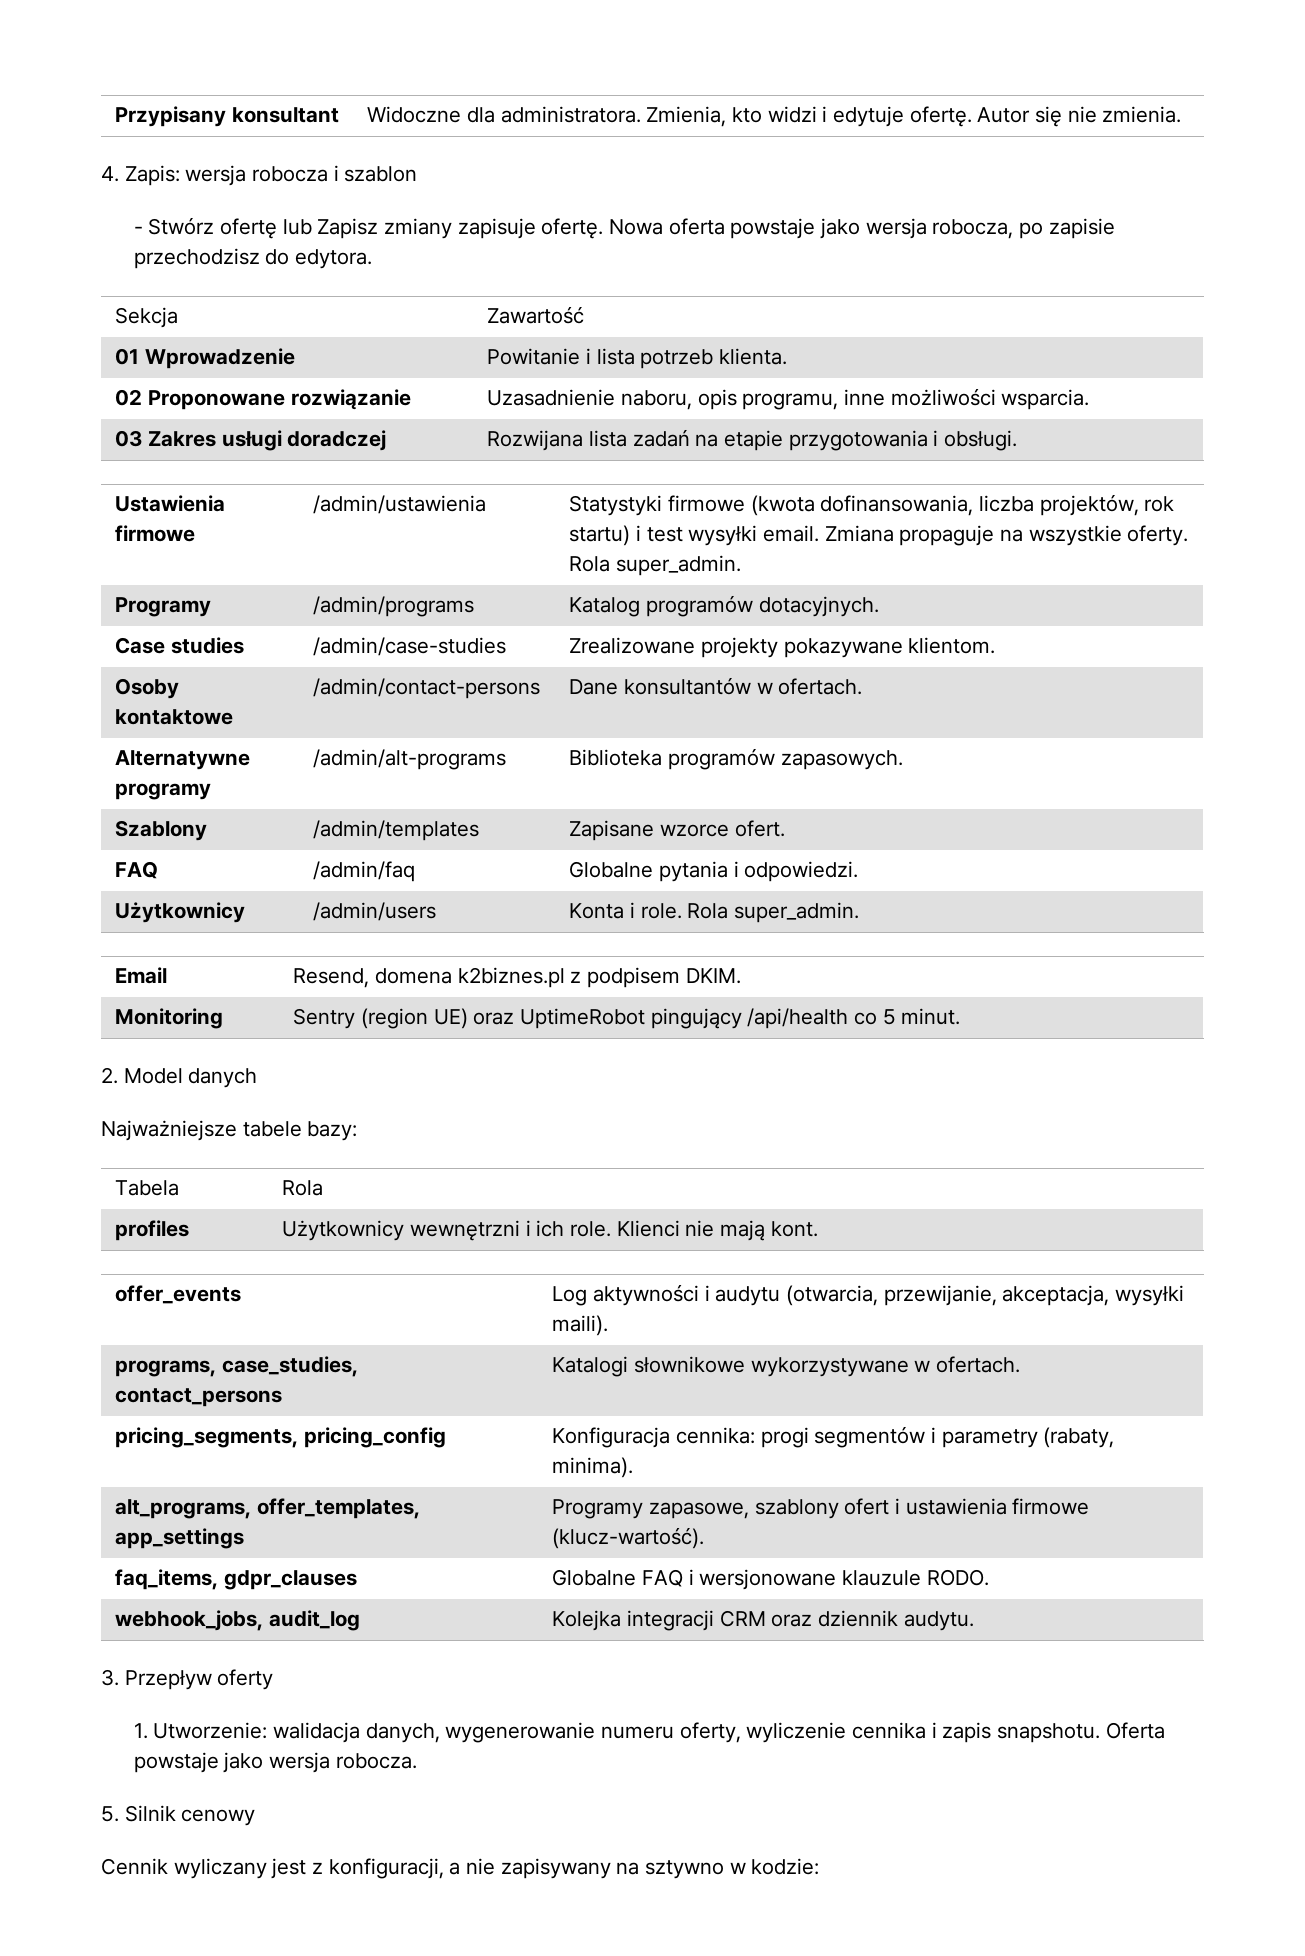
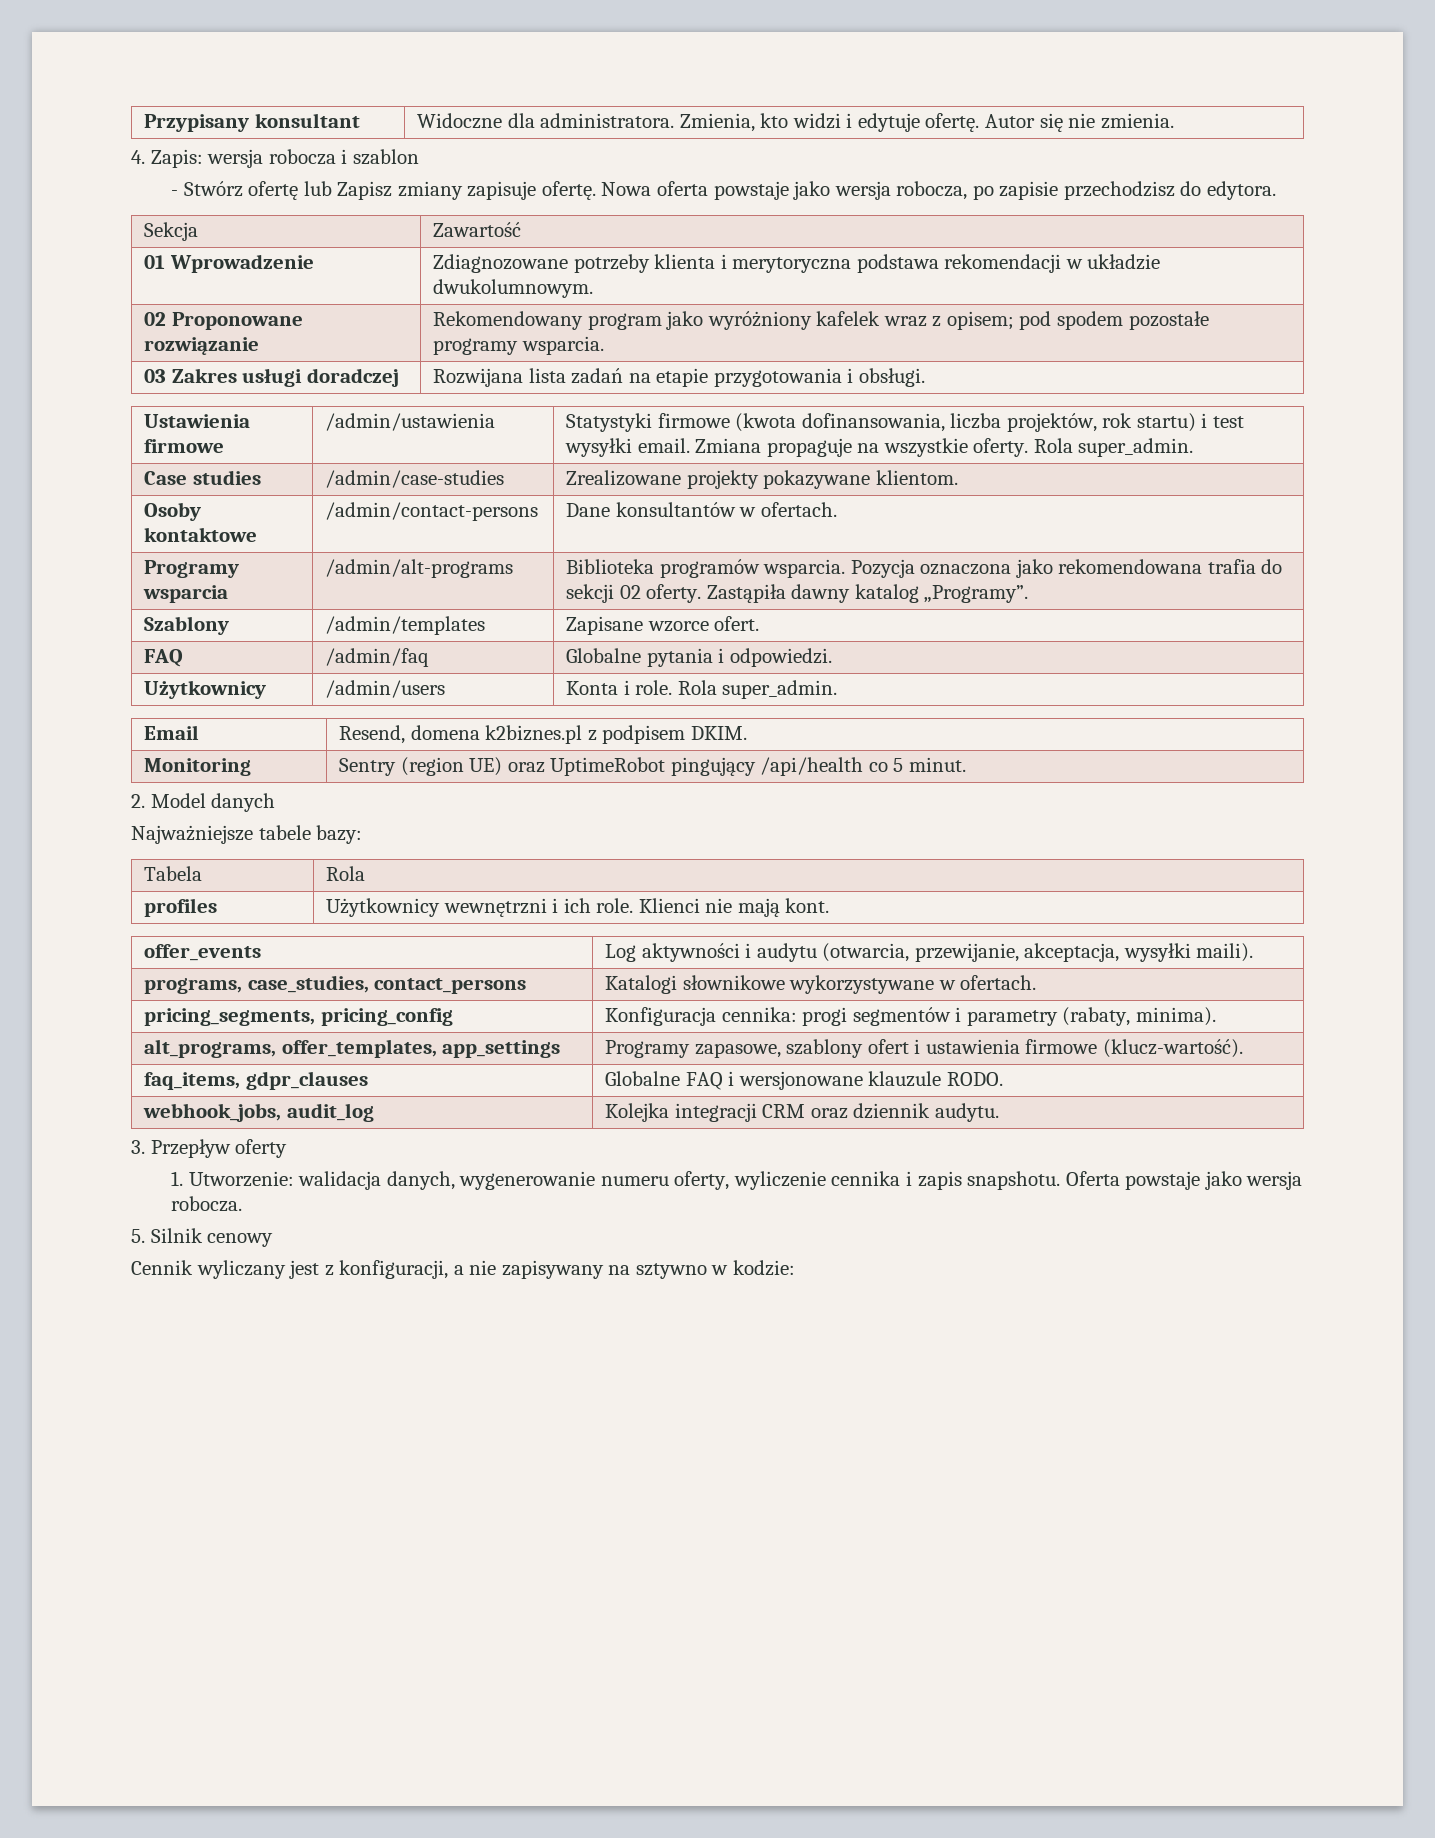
- 01 Wprowadzenie | Powitanie i lista potrzeb klienta.
- 02 Proponowane rozwiązanie | Uzasadnienie naboru, opis programu, inne możliwości wsparcia.
+ 01 Wprowadzenie | Zdiagnozowane potrzeby klienta i merytoryczna podstawa rekomendacji w układzie dwukolumnowym.
+ 02 Proponowane rozwiązanie | Rekomendowany program jako wyróżniony kafelek wraz z opisem; pod spodem pozostałe programy wsparcia.
- Programy | /admin/programs | Katalog programów dotacyjnych.
- Alternatywne programy | /admin/alt-programs | Biblioteka programów zapasowych.
+ Programy wsparcia | /admin/alt-programs | Biblioteka programów wsparcia. Pozycja oznaczona jako rekomendowana trafia do sekcji 02 oferty. Zastąpiła dawny katalog „Programy”.

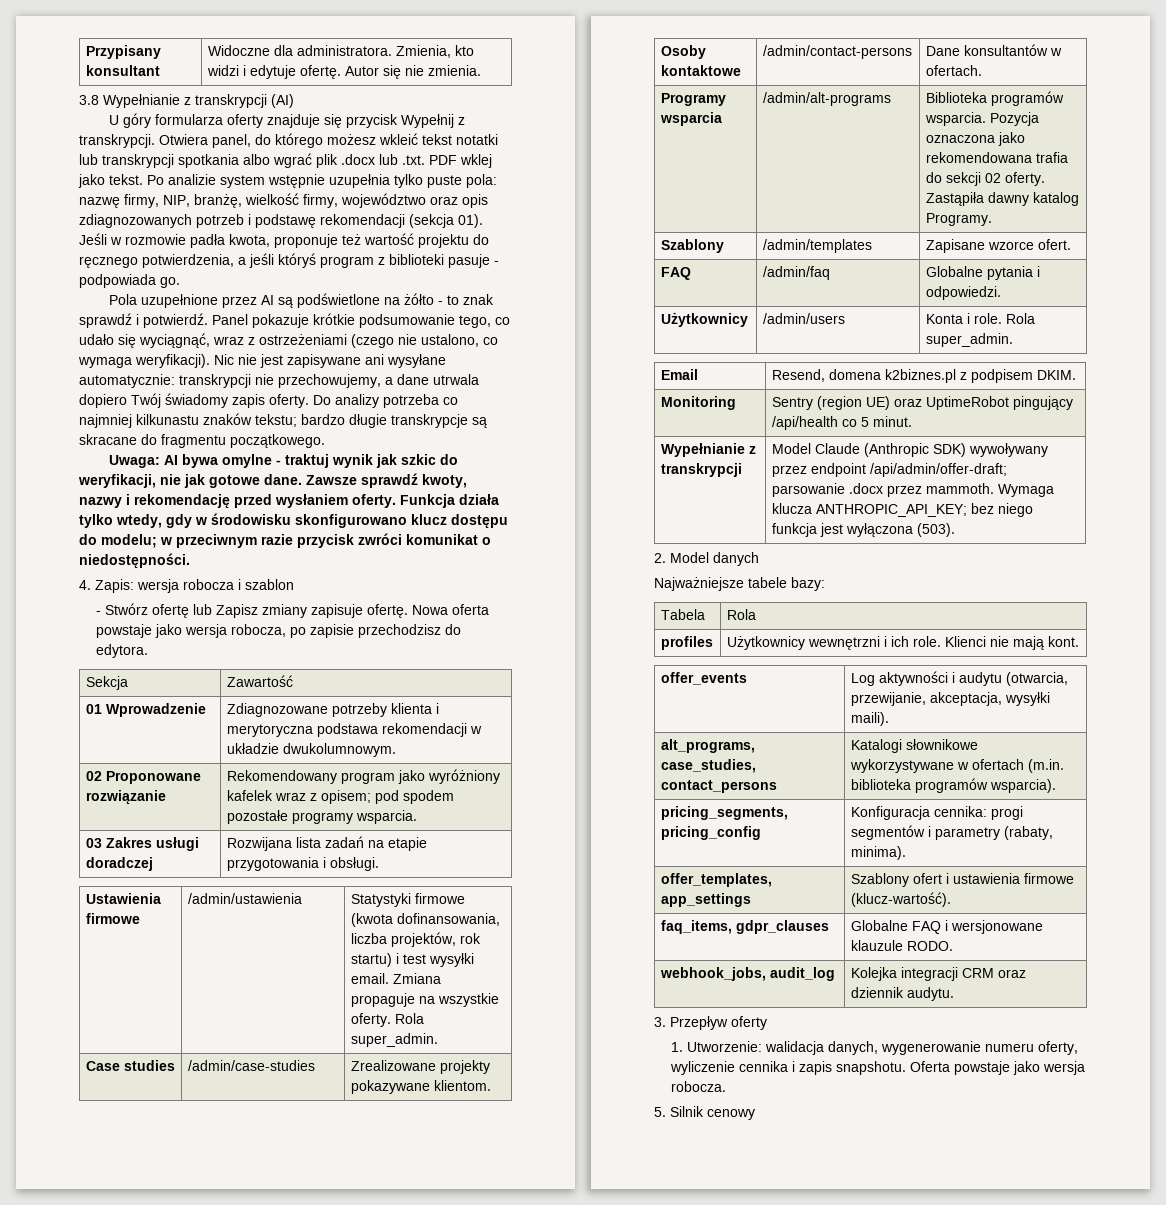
+ 3.8 Wypełnianie z transkrypcji (AI)
+ U góry formularza oferty znajduje się przycisk Wypełnij z transkrypcji. Otwiera panel, do którego możesz wkleić tekst notatki lub transkrypcji spotkania albo wgrać plik .docx lub .txt. PDF wklej jako tekst. Po analizie system wstępnie uzupełnia tylko puste pola: nazwę firmy, NIP, branżę, wielkość firmy, województwo oraz opis zdiagnozowanych potrzeb i podstawę rekomendacji (sekcja 01). Jeśli w rozmowie padła kwota, proponuje też wartość projektu do ręcznego potwierdzenia, a jeśli któryś program z biblioteki pasuje - podpowiada go.
+ Pola uzupełnione przez AI są podświetlone na żółto - to znak sprawdź i potwierdź. Panel pokazuje krótkie podsumowanie tego, co udało się wyciągnąć, wraz z ostrzeżeniami (czego nie ustalono, co wymaga weryfikacji). Nic nie jest zapisywane ani wysyłane automatycznie: transkrypcji nie przechowujemy, a dane utrwala dopiero Twój świadomy zapis oferty. Do analizy potrzeba co najmniej kilkunastu znaków tekstu; bardzo długie transkrypcje są skracane do fragmentu początkowego.
+ Uwaga: AI bywa omylne - traktuj wynik jak szkic do weryfikacji, nie jak gotowe dane. Zawsze sprawdź kwoty, nazwy i rekomendację przed wysłaniem oferty. Funkcja działa tylko wtedy, gdy w środowisku skonfigurowano klucz dostępu do modelu; w przeciwnym razie przycisk zwróci komunikat o niedostępności.
- Programy wsparcia | /admin/alt-programs | Biblioteka programów wsparcia. Pozycja oznaczona jako rekomendowana trafia do sekcji 02 oferty. Zastąpiła dawny katalog „Programy”.
+ Programy wsparcia | /admin/alt-programs | Biblioteka programów wsparcia. Pozycja oznaczona jako rekomendowana trafia do sekcji 02 oferty. Zastąpiła dawny katalog Programy.
+ Wypełnianie z transkrypcji | Model Claude (Anthropic SDK) wywoływany przez endpoint /api/admin/offer-draft; parsowanie .docx przez mammoth. Wymaga klucza ANTHROPIC_API_KEY; bez niego funkcja jest wyłączona (503).
- programs, case_studies, contact_persons | Katalogi słownikowe wykorzystywane w ofertach.
+ alt_programs, case_studies, contact_persons | Katalogi słownikowe wykorzystywane w ofertach (m.in. biblioteka programów wsparcia).
- alt_programs, offer_templates, app_settings | Programy zapasowe, szablony ofert i ustawienia firmowe (klucz-wartość).
+ offer_templates, app_settings | Szablony ofert i ustawienia firmowe (klucz-wartość).
- Cennik wyliczany jest z konfiguracji, a nie zapisywany na sztywno w kodzie:

